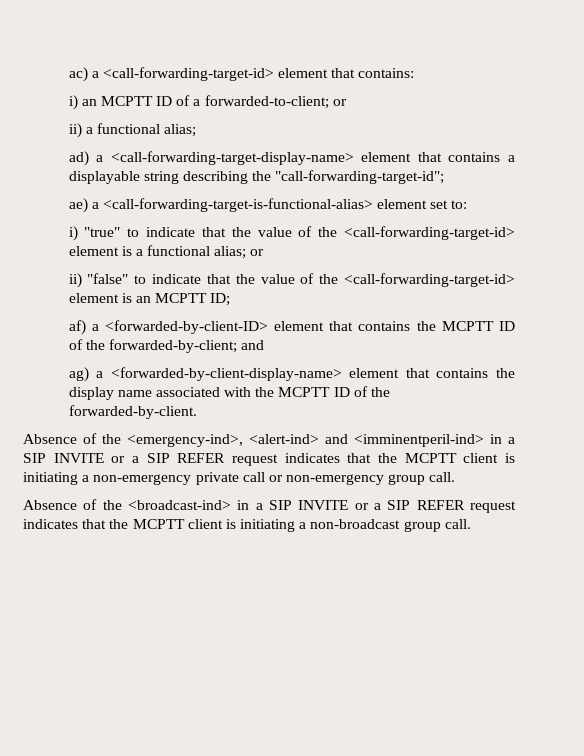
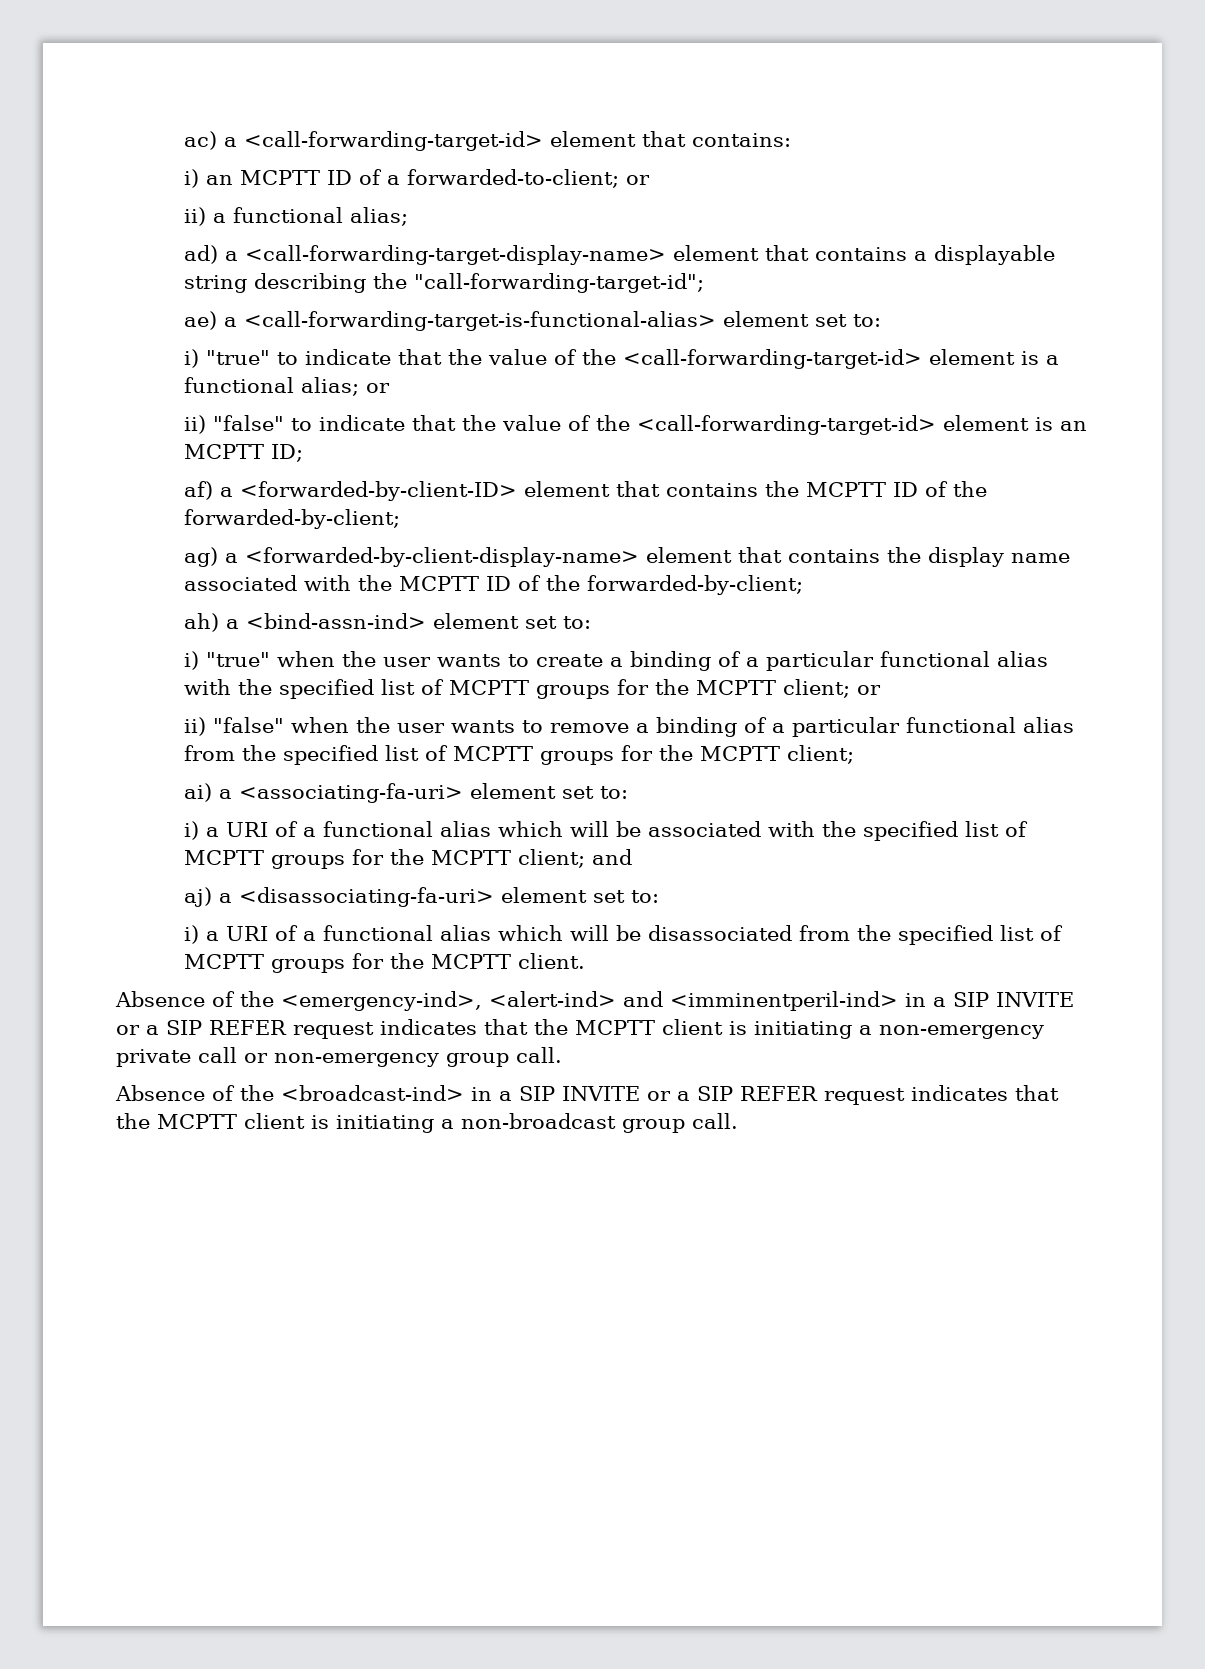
- af) a <forwarded-by-client-ID> element that contains the MCPTT ID of the forwarded-by-client; and
+ af) a <forwarded-by-client-ID> element that contains the MCPTT ID of the forwarded-by-client;
- ag) a <forwarded-by-client-display-name> element that contains the display name associated with the MCPTT ID of the forwarded-by-client.
+ ag) a <forwarded-by-client-display-name> element that contains the display name associated with the MCPTT ID of the forwarded-by-client;
+ ah) a <bind-assn-ind> element set to:
+ i) "true" when the user wants to create a binding of a particular functional alias with the specified list of MCPTT groups for the MCPTT client; or
+ ii) "false" when the user wants to remove a binding of a particular functional alias from the specified list of MCPTT groups for the MCPTT client;
+ ai) a <associating-fa-uri> element set to:
+ i) a URI of a functional alias which will be associated with the specified list of MCPTT groups for the MCPTT client; and
+ aj) a <disassociating-fa-uri> element set to:
+ i) a URI of a functional alias which will be disassociated from the specified list of MCPTT groups for the MCPTT client.

